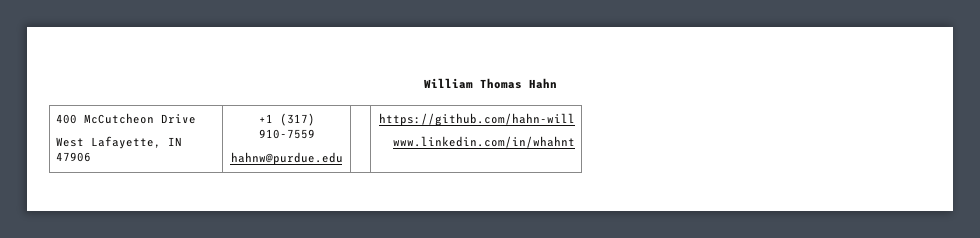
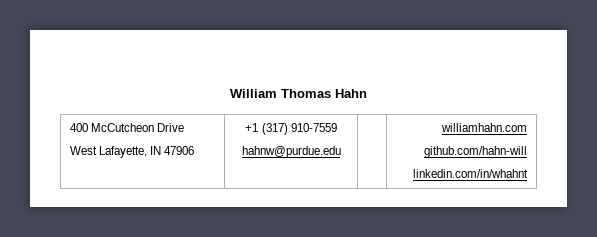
  400 McCutcheon Drive
  West Lafayette, IN 47906 | +1 (317) 910-7559
- hahnw@purdue.edu | | https://github.com/hahn-will
- www.linkedin.com/in/whahnt
+ hahnw@purdue.edu | | williamhahn.com
+ github.com/hahn-will
+ linkedin.com/in/whahnt

